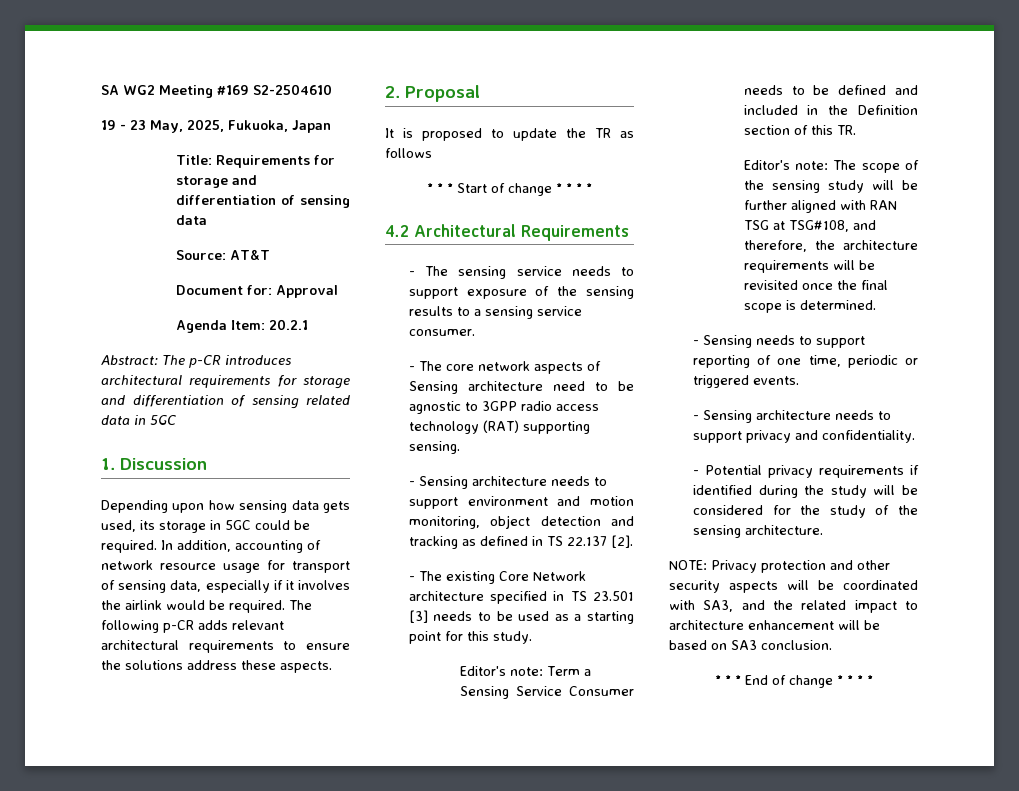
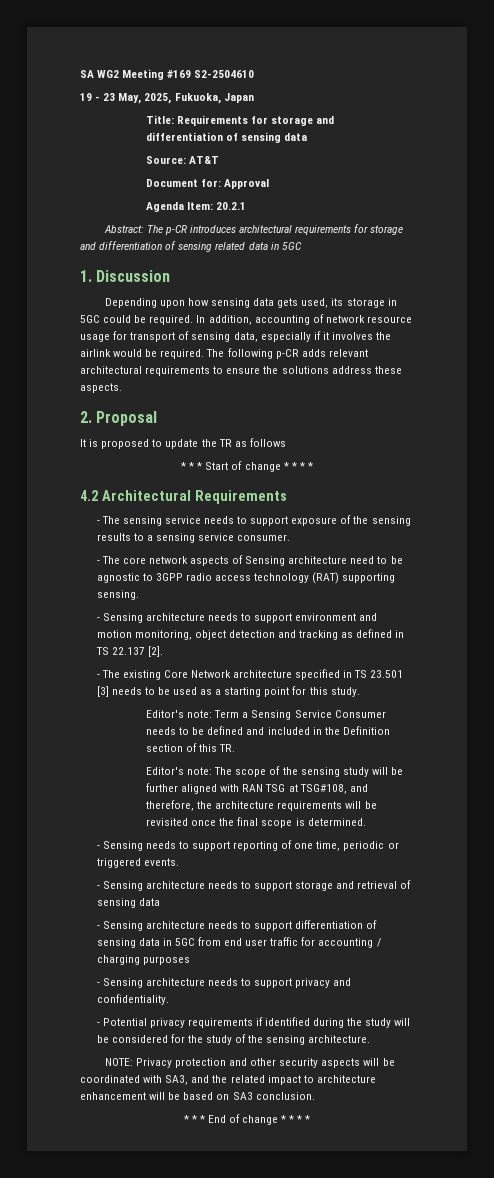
+ - Sensing architecture needs to support storage and retrieval of sensing data
+ - Sensing architecture needs to support differentiation of sensing data in 5GC from end user traffic for accounting / charging purposes

